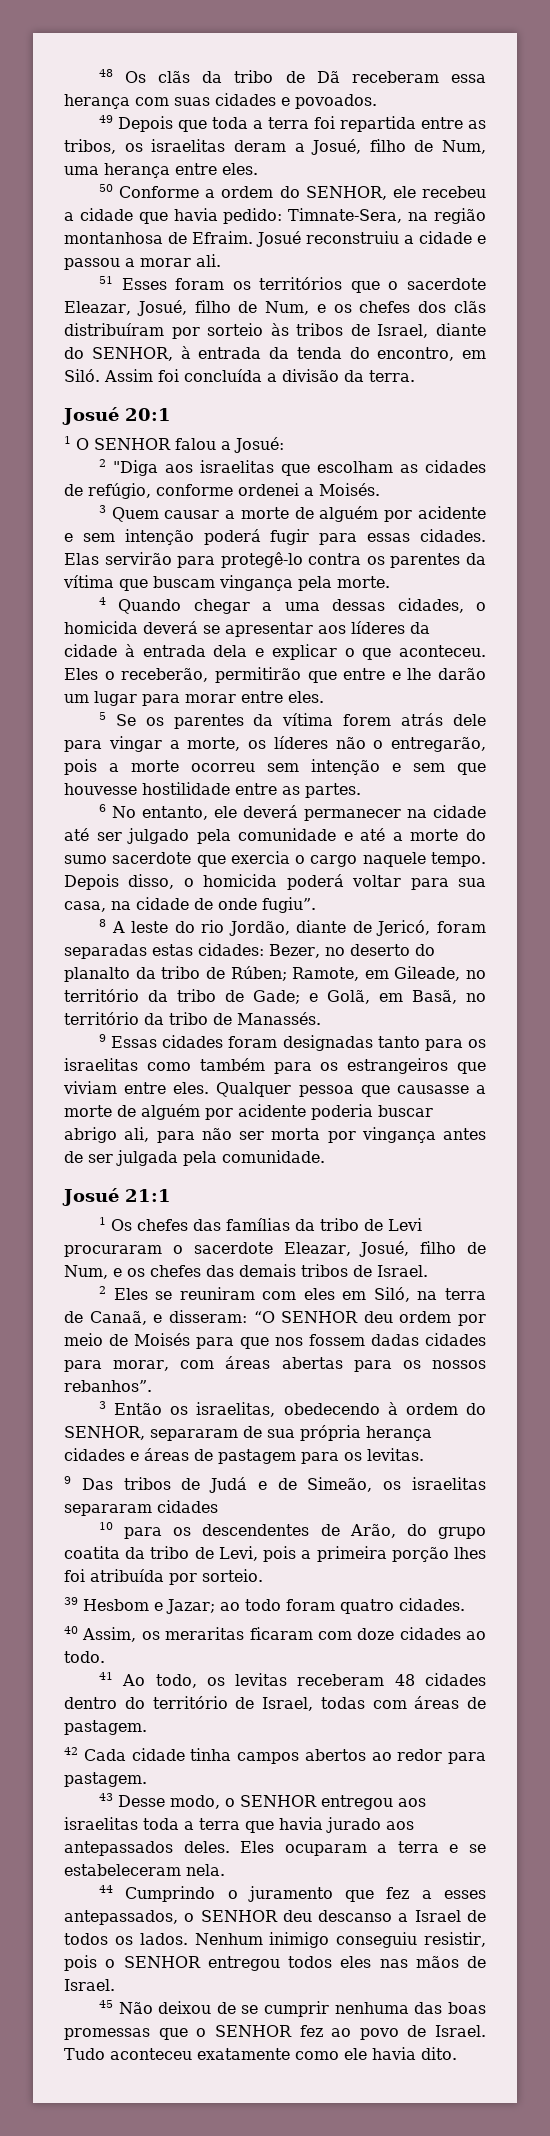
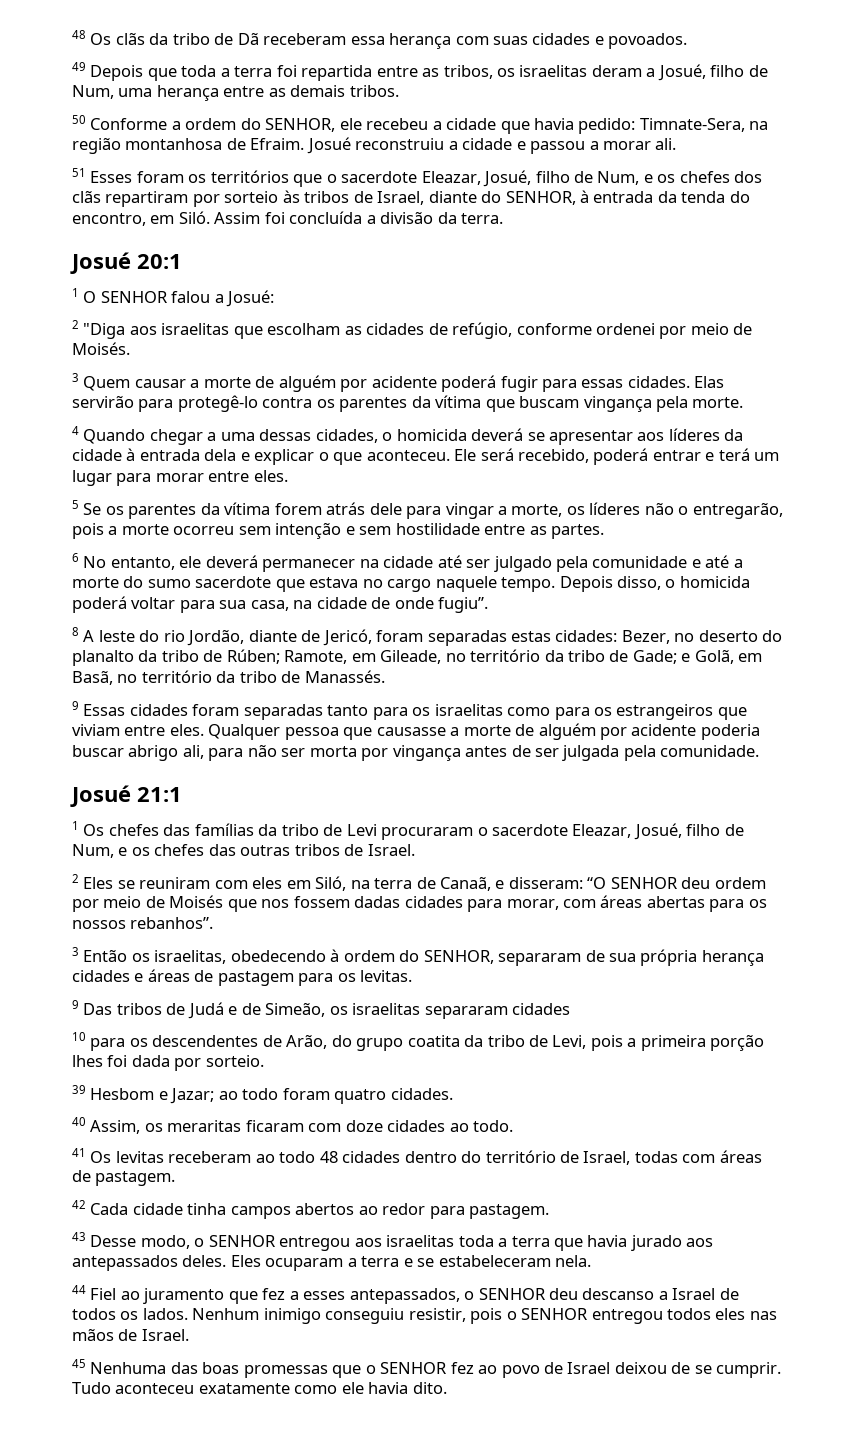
- 49 Depois que toda a terra foi repartida entre as tribos, os israelitas deram a Josué, filho de Num, uma herança entre eles.
+ 49 Depois que toda a terra foi repartida entre as tribos, os israelitas deram a Josué, filho de Num, uma herança entre as demais tribos.
- 51 Esses foram os territórios que o sacerdote Eleazar, Josué, filho de Num, e os chefes dos clãs distribuíram por sorteio às tribos de Israel, diante do SENHOR, à entrada da tenda do encontro, em Siló.
+ 51 Esses foram os territórios que o sacerdote Eleazar, Josué, filho de Num, e os chefes dos clãs repartiram por sorteio às tribos de Israel, diante do SENHOR, à entrada da tenda do encontro, em Siló.
- 2 "Diga aos israelitas que escolham as cidades de refúgio, conforme ordenei a Moisés.
+ 2 "Diga aos israelitas que escolham as cidades de refúgio, conforme ordenei por meio de Moisés.
- 3 Quem causar a morte de alguém por acidente e sem intenção poderá fugir para essas cidades.
+ 3 Quem causar a morte de alguém por acidente poderá fugir para essas cidades.
- Eles o receberão, permitirão que entre e lhe darão um lugar para morar entre eles.
+ Ele será recebido, poderá entrar e terá um lugar para morar entre eles.
- 5 Se os parentes da vítima forem atrás dele para vingar a morte, os líderes não o entregarão, pois a morte ocorreu sem intenção e sem que houvesse hostilidade entre as partes.
+ 5 Se os parentes da vítima forem atrás dele para vingar a morte, os líderes não o entregarão, pois a morte ocorreu sem intenção e sem hostilidade entre as partes.
- 6 No entanto, ele deverá permanecer na cidade até ser julgado pela comunidade e até a morte do sumo sacerdote que exercia o cargo naquele tempo.
+ 6 No entanto, ele deverá permanecer na cidade até ser julgado pela comunidade e até a morte do sumo sacerdote que estava no cargo naquele tempo.
- 9 Essas cidades foram designadas tanto para os israelitas como também para os estrangeiros que viviam entre eles.
+ 9 Essas cidades foram separadas tanto para os israelitas como para os estrangeiros que viviam entre eles.
- 1 Os chefes das famílias da tribo de Levi procuraram o sacerdote Eleazar, Josué, filho de Num, e os chefes das demais tribos de Israel.
+ 1 Os chefes das famílias da tribo de Levi procuraram o sacerdote Eleazar, Josué, filho de Num, e os chefes das outras tribos de Israel.
- 2 Eles se reuniram com eles em Siló, na terra de Canaã, e disseram: “O SENHOR deu ordem por meio de Moisés para que nos fossem dadas cidades para morar, com áreas abertas para os nossos rebanhos”.
+ 2 Eles se reuniram com eles em Siló, na terra de Canaã, e disseram: “O SENHOR deu ordem por meio de Moisés que nos fossem dadas cidades para morar, com áreas abertas para os nossos rebanhos”.
- 10 para os descendentes de Arão, do grupo coatita da tribo de Levi, pois a primeira porção lhes foi atribuída por sorteio.
+ 10 para os descendentes de Arão, do grupo coatita da tribo de Levi, pois a primeira porção lhes foi dada por sorteio.
- 41 Ao todo, os levitas receberam 48 cidades dentro do território de Israel, todas com áreas de pastagem.
+ 41 Os levitas receberam ao todo 48 cidades dentro do território de Israel, todas com áreas de pastagem.
- 44 Cumprindo o juramento que fez a esses antepassados, o SENHOR deu descanso a Israel de todos os lados.
+ 44 Fiel ao juramento que fez a esses antepassados, o SENHOR deu descanso a Israel de todos os lados.
- 45 Não deixou de se cumprir nenhuma das boas promessas que o SENHOR fez ao povo de Israel.
+ 45 Nenhuma das boas promessas que o SENHOR fez ao povo de Israel deixou de se cumprir.

